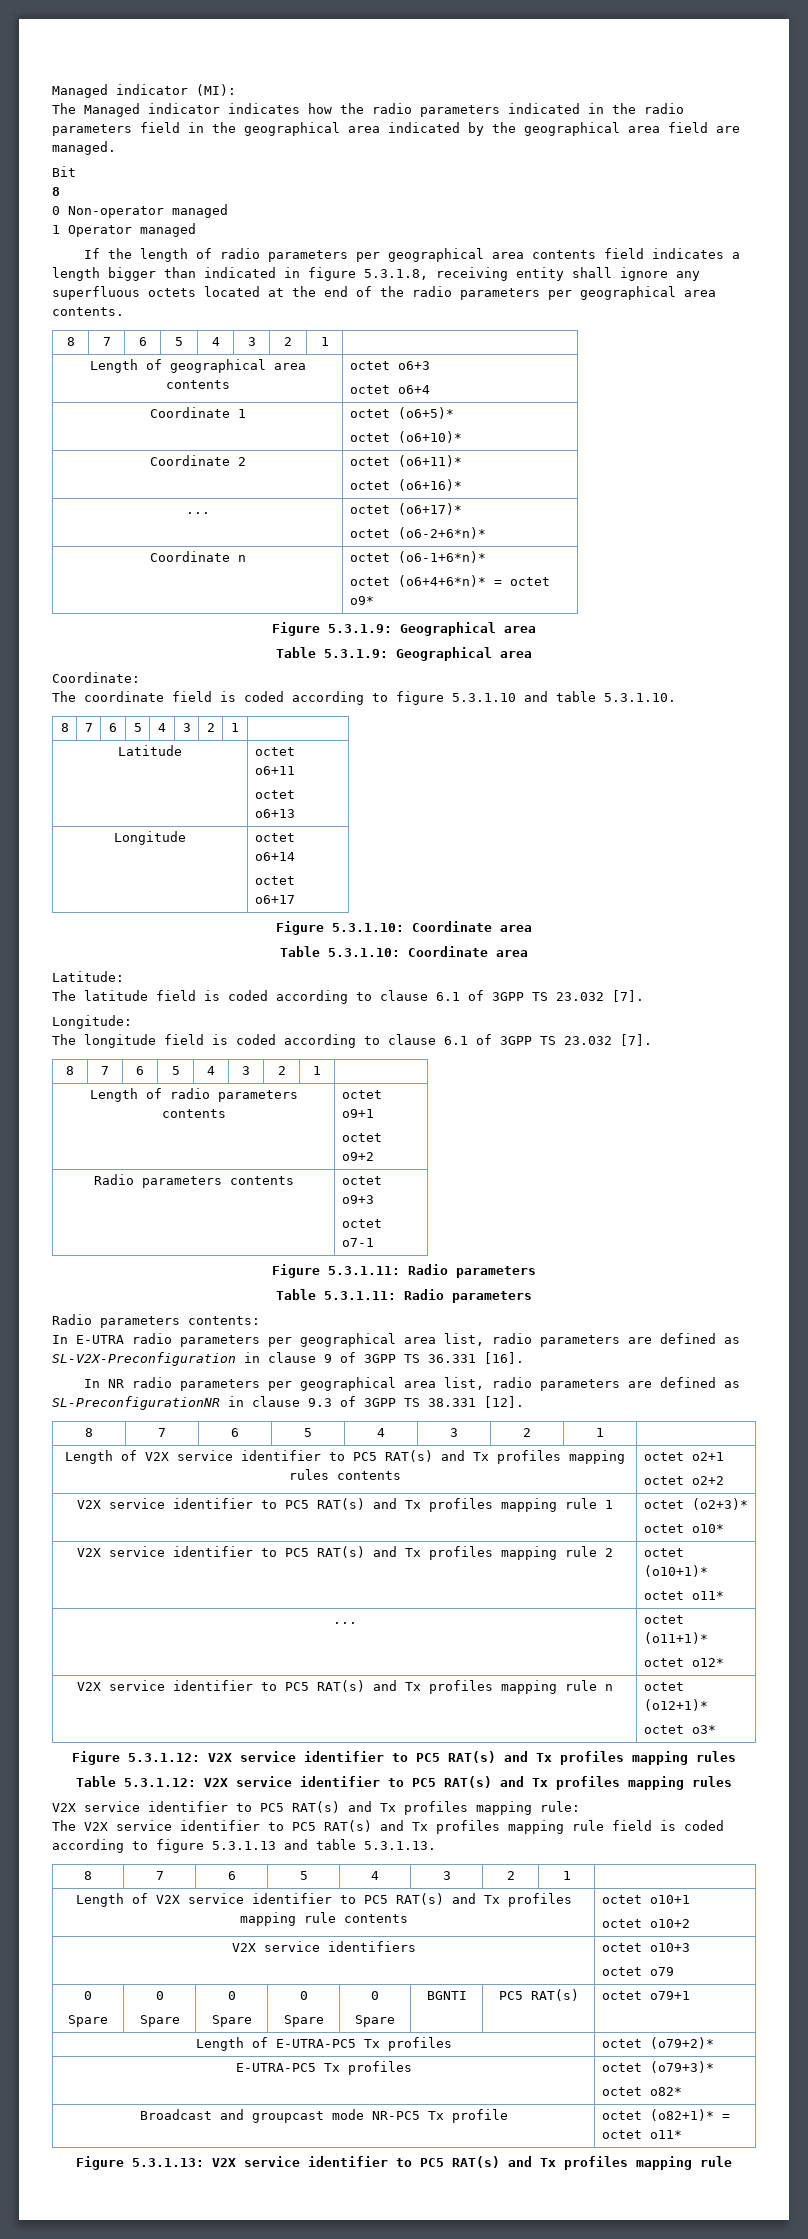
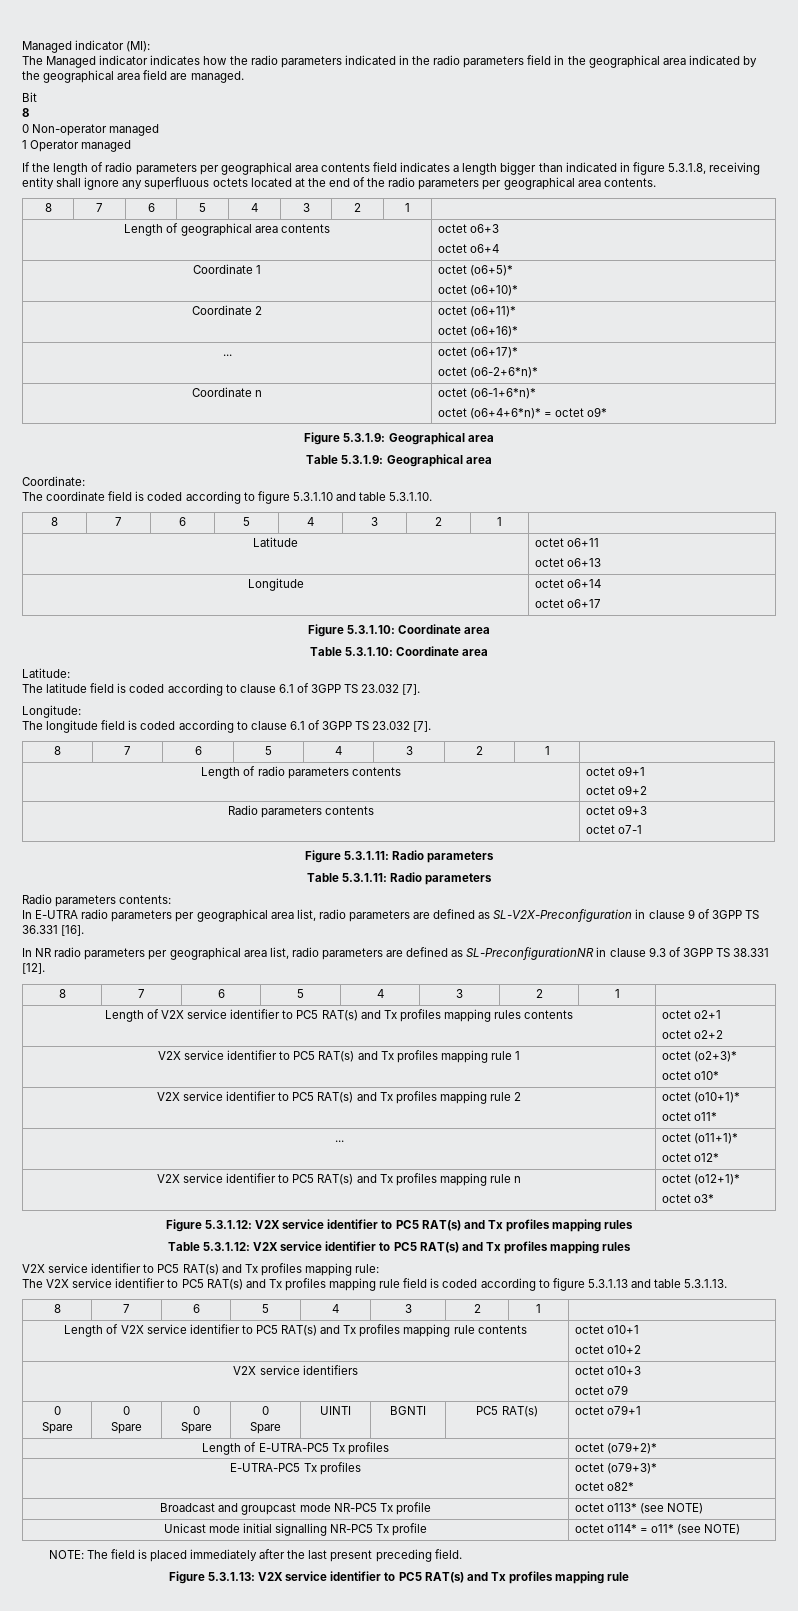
  V2X service identifiers | octet o10+3
  octet o79
  0
  Spare | 0
  Spare | 0
  Spare | 0
- Spare | 0
- Spare | BGNTI | PC5 RAT(s) | octet o79+1
+ Spare | UINTI | BGNTI | PC5 RAT(s) | octet o79+1
- Broadcast and groupcast mode NR-PC5 Tx profile | octet (o82+1)* = octet o11*
+ Broadcast and groupcast mode NR-PC5 Tx profile | octet o113* (see NOTE)
+ Unicast mode initial signalling NR-PC5 Tx profile | octet o114* = o11* (see NOTE)
+ NOTE: The field is placed immediately after the last present preceding field.

